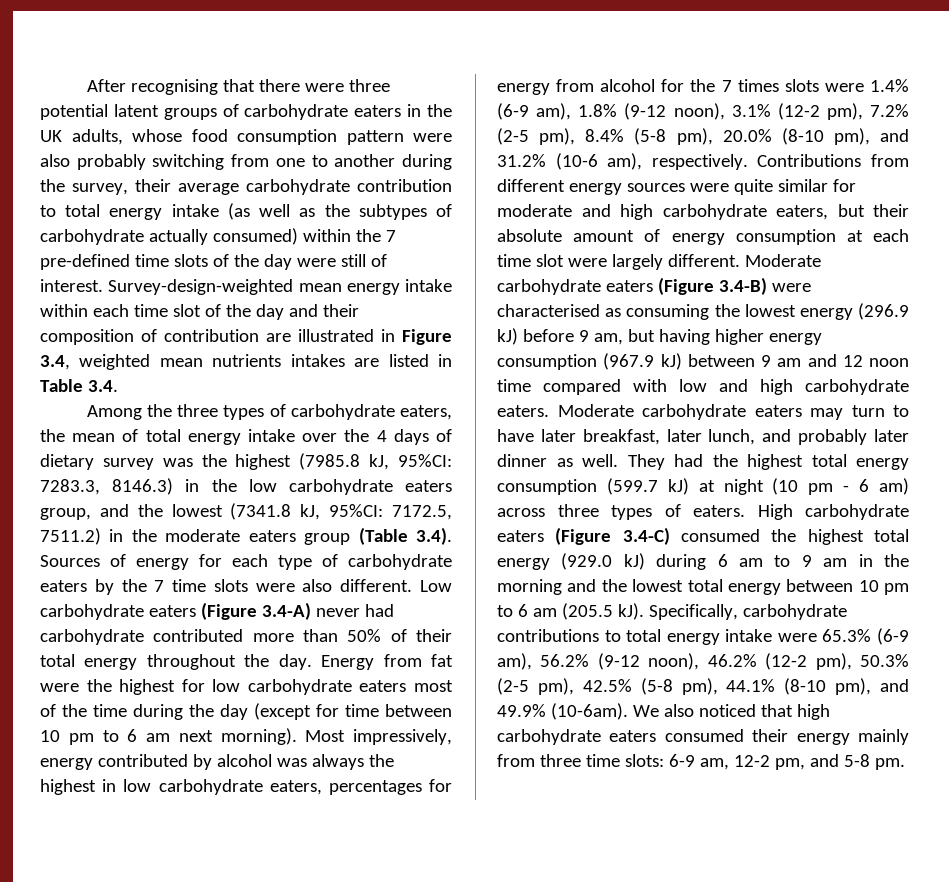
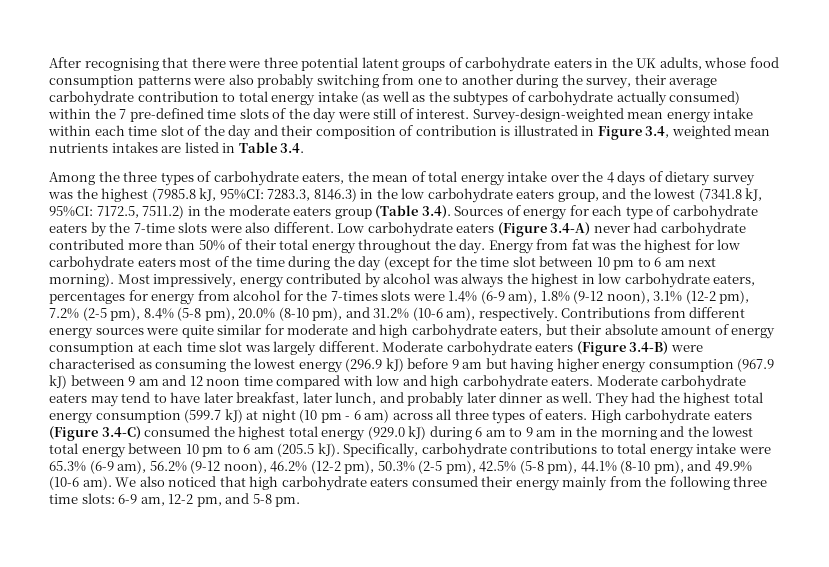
- After recognising that there were three potential latent groups of carbohydrate eaters in the UK adults, whose food consumption pattern were also probably switching from one to another during the survey, their average carbohydrate contribution to total energy intake (as well as the subtypes of carbohydrate actually consumed) within the 7 pre-defined time slots of the day were still of interest.
+ After recognising that there were three potential latent groups of carbohydrate eaters in the UK adults, whose food consumption patterns were also probably switching from one to another during the survey, their average carbohydrate contribution to total energy intake (as well as the subtypes of carbohydrate actually consumed) within the 7 pre-defined time slots of the day were still of interest.
- Survey-design-weighted mean energy intake within each time slot of the day and their composition of contribution are illustrated in Figure 3.4, weighted mean nutrients intakes are listed in Table 3.4.
+ Survey-design-weighted mean energy intake within each time slot of the day and their composition of contribution is illustrated in Figure 3.4, weighted mean nutrients intakes are listed in Table 3.4.
- 7172.5, 7511.2) in the moderate eaters group (Table 3.4). Sources of energy for each type of carbohydrate eaters by the 7 time slots were also different.
+ 7172.5, 7511.2) in the moderate eaters group (Table 3.4). Sources of energy for each type of carbohydrate eaters by the 7-time slots were also different.
- Energy from fat were the highest for low carbohydrate eaters most of the time during the day (except for time between 10 pm to 6 am next morning).
+ Energy from fat was the highest for low carbohydrate eaters most of the time during the day (except for the time slot between 10 pm to 6 am next morning).
- Most impressively, energy contributed by alcohol was always the highest in low carbohydrate eaters, percentages for energy from alcohol for the 7 times slots were 1.4% (6-9 am), 1.8% (9-12 noon), 3.1% (12-2 pm), 7.2% (2-5 pm), 8.4% (5-8 pm), 20.0% (8-10 pm), and 31.2% (10-6 am), respectively.
+ Most impressively, energy contributed by alcohol was always the highest in low carbohydrate eaters, percentages for energy from alcohol for the 7-times slots were 1.4% (6-9 am), 1.8% (9-12 noon), 3.1% (12-2 pm), 7.2% (2-5 pm), 8.4% (5-8 pm), 20.0% (8-10 pm), and 31.2% (10-6 am), respectively.
- Contributions from different energy sources were quite similar for moderate and high carbohydrate eaters, but their absolute amount of energy consumption at each time slot were largely different.
+ Contributions from different energy sources were quite similar for moderate and high carbohydrate eaters, but their absolute amount of energy consumption at each time slot was largely different.
- Moderate carbohydrate eaters (Figure 3.4-B) were characterised as consuming the lowest energy (296.9 kJ) before 9 am, but having higher energy consumption (967.9 kJ) between 9 am and 12 noon time compared with low and high carbohydrate eaters.
+ Moderate carbohydrate eaters (Figure 3.4-B) were characterised as consuming the lowest energy (296.9 kJ) before 9 am but having higher energy consumption (967.9 kJ) between 9 am and 12 noon time compared with low and high carbohydrate eaters.
- Moderate carbohydrate eaters may turn to have later breakfast, later lunch, and probably later dinner as well.
+ Moderate carbohydrate eaters may tend to have later breakfast, later lunch, and probably later dinner as well.
- They had the highest total energy consumption (599.7 kJ) at night (10 pm - 6 am) across three types of eaters.
+ They had the highest total energy consumption (599.7 kJ) at night (10 pm - 6 am) across all three types of eaters.
- Specifically, carbohydrate contributions to total energy intake were 65.3% (6-9 am), 56.2% (9-12 noon), 46.2% (12-2 pm), 50.3% (2-5 pm), 42.5% (5-8 pm), 44.1% (8-10 pm), and 49.9% (10-6am).
+ Specifically, carbohydrate contributions to total energy intake were 65.3% (6-9 am), 56.2% (9-12 noon), 46.2% (12-2 pm), 50.3% (2-5 pm), 42.5% (5-8 pm), 44.1% (8-10 pm), and 49.9% (10-6 am).
- We also noticed that high carbohydrate eaters consumed their energy mainly from three time slots: 6-9 am, 12-2 pm, and 5-8 pm.
+ We also noticed that high carbohydrate eaters consumed their energy mainly from the following three time slots: 6-9 am, 12-2 pm, and 5-8 pm.

